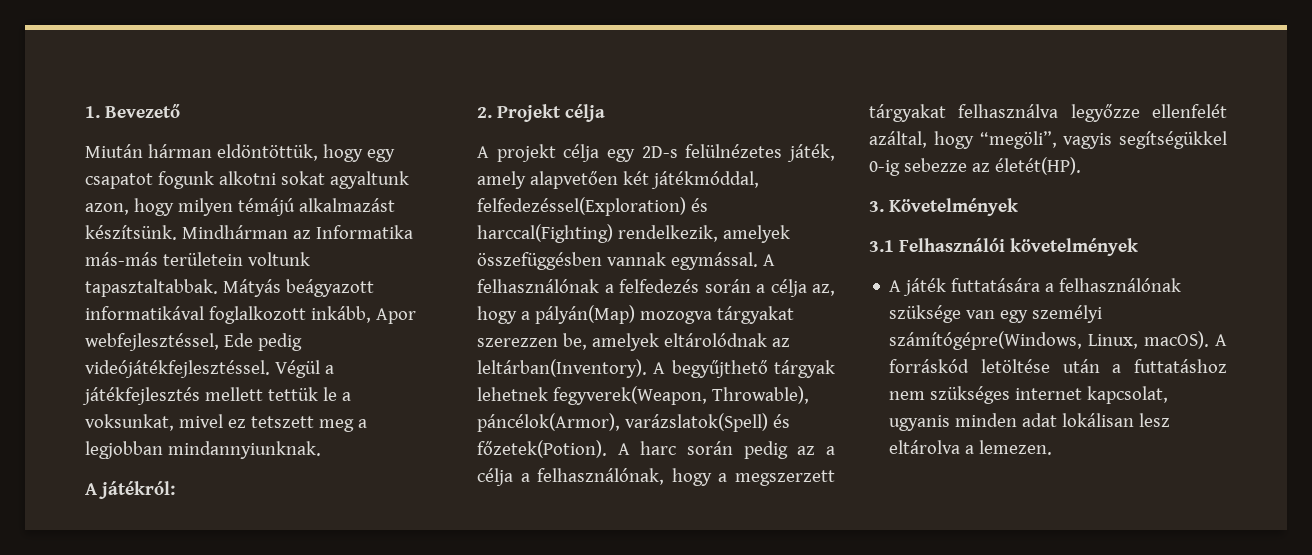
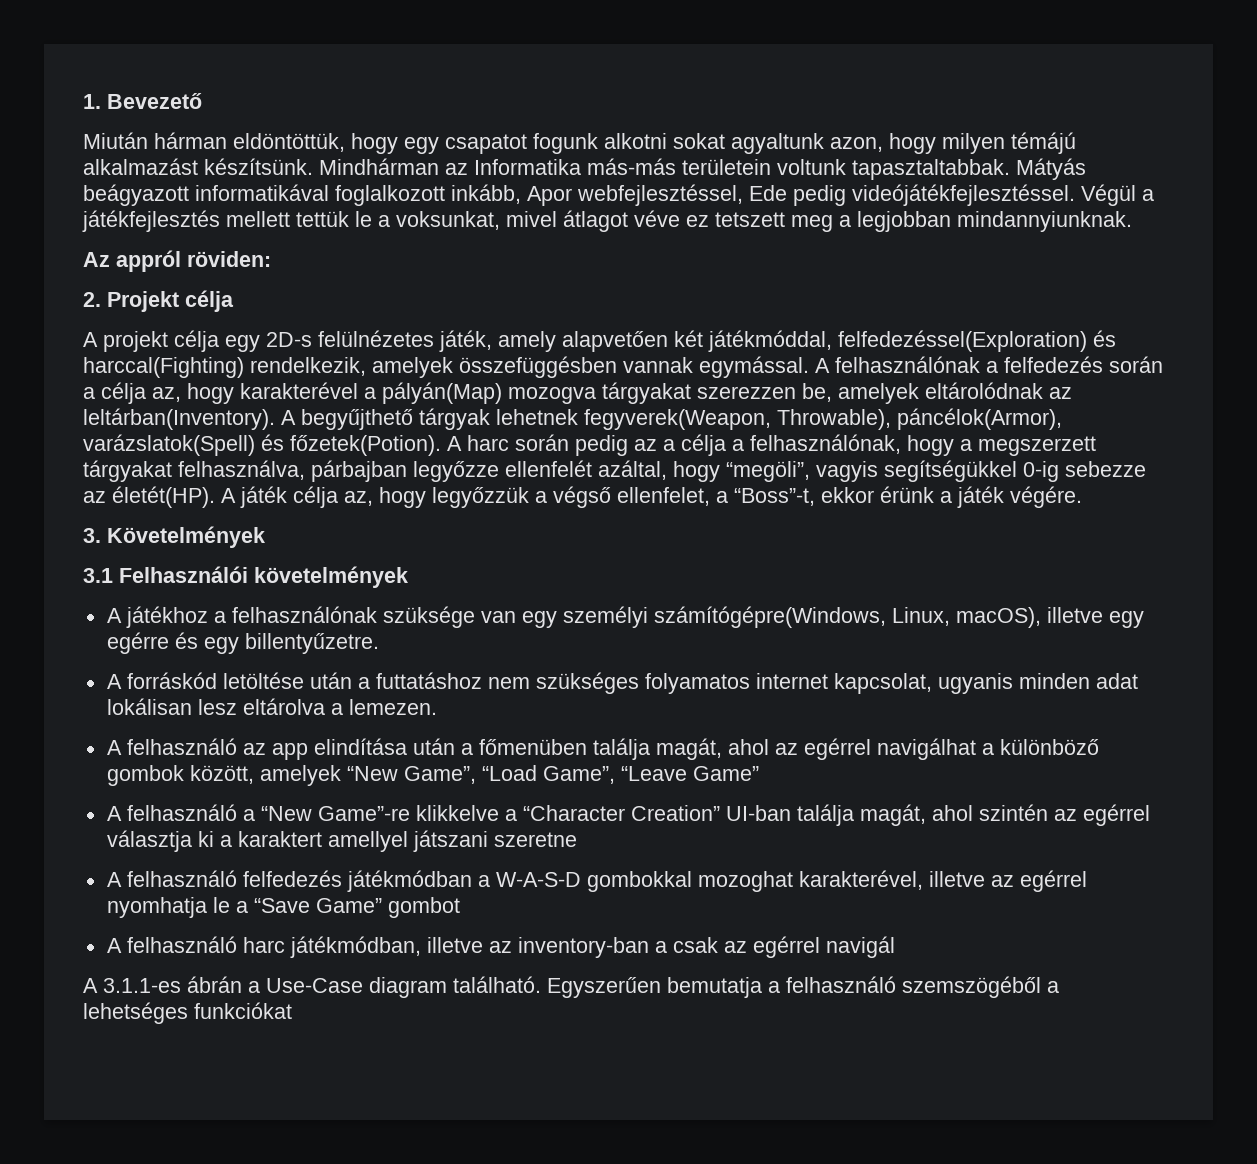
- Végül a játékfejlesztés mellett tettük le a voksunkat, mivel ez tetszett meg a legjobban mindannyiunknak.
+ Végül a játékfejlesztés mellett tettük le a voksunkat, mivel átlagot véve ez tetszett meg a legjobban mindannyiunknak.
- A játékról:
+ Az appról röviden:
- A felhasználónak a felfedezés során a célja az, hogy a pályán(Map) mozogva tárgyakat szerezzen be, amelyek eltárolódnak az leltárban(Inventory).
+ A felhasználónak a felfedezés során a célja az, hogy karakterével a pályán(Map) mozogva tárgyakat szerezzen be, amelyek eltárolódnak az leltárban(Inventory).
- A harc során pedig az a célja a felhasználónak, hogy a megszerzett tárgyakat felhasználva legyőzze ellenfelét azáltal, hogy “megöli”, vagyis segítségükkel 0-ig sebezze az életét(HP).
+ A harc során pedig az a célja a felhasználónak, hogy a megszerzett tárgyakat felhasználva, párbajban legyőzze ellenfelét azáltal, hogy “megöli”, vagyis segítségükkel 0-ig sebezze az életét(HP). A játék célja az, hogy legyőzzük a végső ellenfelet, a “Boss”-t, ekkor érünk a játék végére.
- A játék futtatására a felhasználónak szüksége van egy személyi számítógépre(Windows, Linux, macOS). A forráskód letöltése után a futtatáshoz nem szükséges internet kapcsolat, ugyanis minden adat lokálisan lesz eltárolva a lemezen.
+ A játékhoz a felhasználónak szüksége van egy személyi számítógépre(Windows, Linux, macOS), illetve egy egérre és egy billentyűzetre.
+ A forráskód letöltése után a futtatáshoz nem szükséges folyamatos internet kapcsolat, ugyanis minden adat lokálisan lesz eltárolva a lemezen.
+ A felhasználó az app elindítása után a főmenüben találja magát, ahol az egérrel navigálhat a különböző gombok között, amelyek “New Game”, “Load Game”, “Leave Game”
+ A felhasználó a “New Game”-re klikkelve a “Character Creation” UI-ban találja magát, ahol szintén az egérrel választja ki a karaktert amellyel játszani szeretne
+ A felhasználó felfedezés játékmódban a W-A-S-D gombokkal mozoghat karakterével, illetve az egérrel nyomhatja le a “Save Game” gombot
+ A felhasználó harc játékmódban, illetve az inventory-ban a csak az egérrel navigál
+ A 3.1.1-es ábrán a Use-Case diagram található. Egyszerűen bemutatja a felhasználó szemszögéből a lehetséges funkciókat

